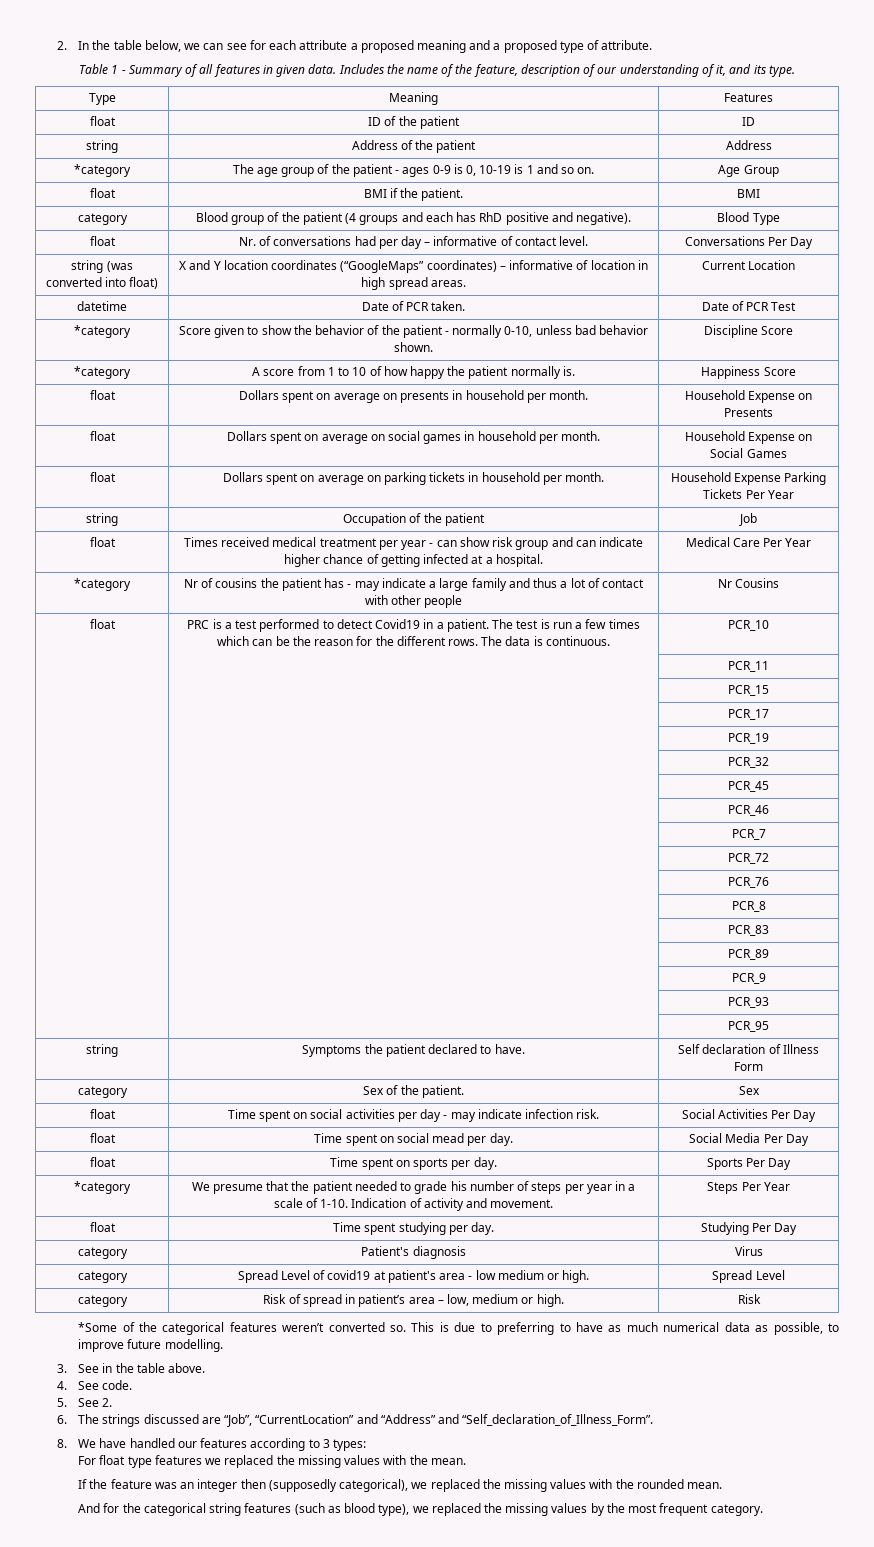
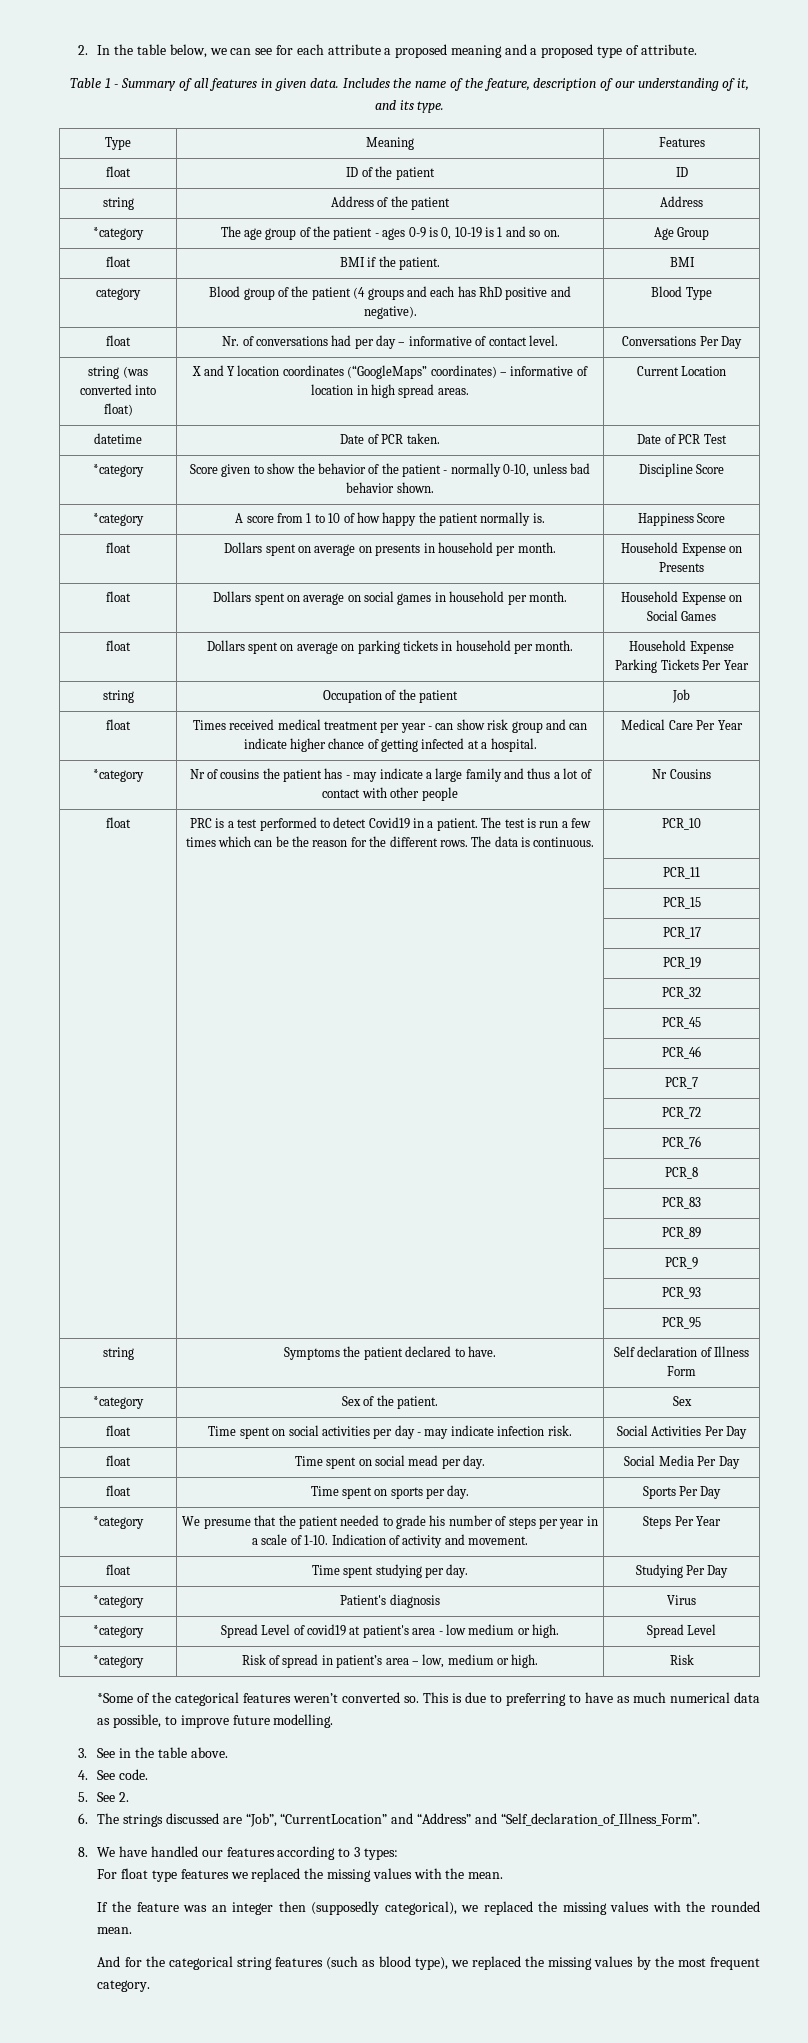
- category | Sex of the patient. | Sex
+ *category | Sex of the patient. | Sex
- category | Patient's diagnosis | Virus
+ *category | Patient's diagnosis | Virus
- category | Spread Level of covid19 at patient's area - low medium or high. | Spread Level
+ *category | Spread Level of covid19 at patient's area - low medium or high. | Spread Level
- category | Risk of spread in patient’s area – low, medium or high. | Risk
+ *category | Risk of spread in patient’s area – low, medium or high. | Risk

